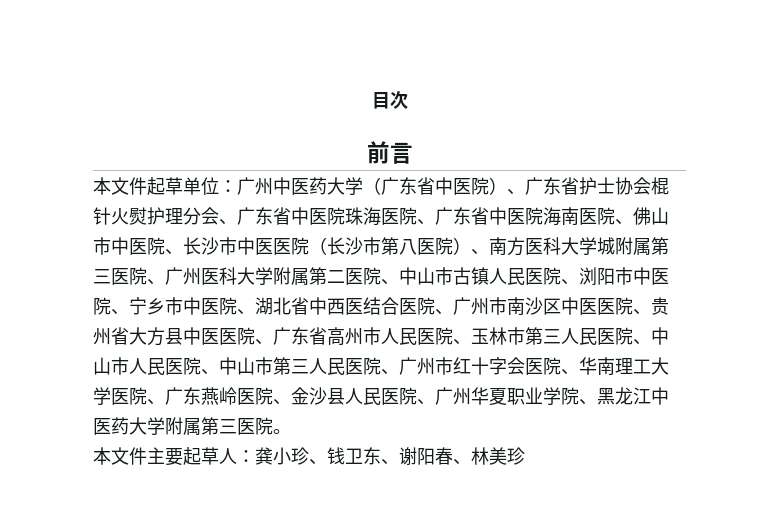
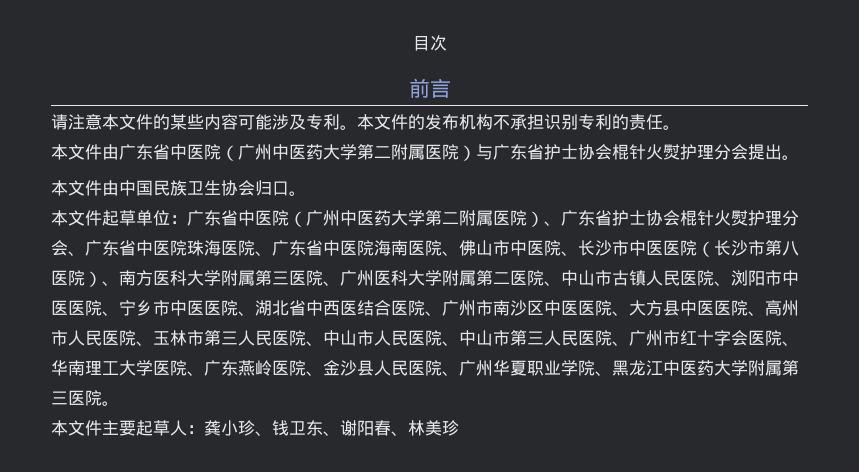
+ 请注意本文件的某些内容可能涉及专利。本文件的发布机构不承担识别专利的责任。
+ 本文件由广东省中医院（广州中医药大学第二附属医院）与广东省护士协会棍针火熨护理分会提出。
+ 本文件由中国民族卫生协会归口。
- 广州中医药大学（广东省中医院）、广东省护士协会棍针火熨护理分会、广东省中医院珠海医院、广东省中医院海南医院、佛山市中医院、长沙市中医医院（长沙市第八医院）、南方医科大学城附属第三医院、广州医科大学附属第二医院、中山市古镇人民医院、浏阳市中医院、宁乡市中医院、湖北省中西医结合医院、广州市南沙区中医医院、贵州省大方县中医医院、广东省高州市人民医院、玉林市第三人民医院、中山市人民医院、中山市第三人民医院、广州市红十字会医院、华南理工大学医院、广东燕岭医院、金沙县人民医院、广州华夏职业学院、黑龙江中医药大学附属第三医院。
+ 广东省中医院（广州中医药大学第二附属医院）、广东省护士协会棍针火熨护理分会、广东省中医院珠海医院、广东省中医院海南医院、佛山市中医院、长沙市中医医院（长沙市第八医院）、南方医科大学附属第三医院、广州医科大学附属第二医院、中山市古镇人民医院、浏阳市中医医院、宁乡市中医医院、湖北省中西医结合医院、广州市南沙区中医医院、大方县中医医院、高州市人民医院、玉林市第三人民医院、中山市人民医院、中山市第三人民医院、广州市红十字会医院、华南理工大学医院、广东燕岭医院、金沙县人民医院、广州华夏职业学院、黑龙江中医药大学附属第三医院。

